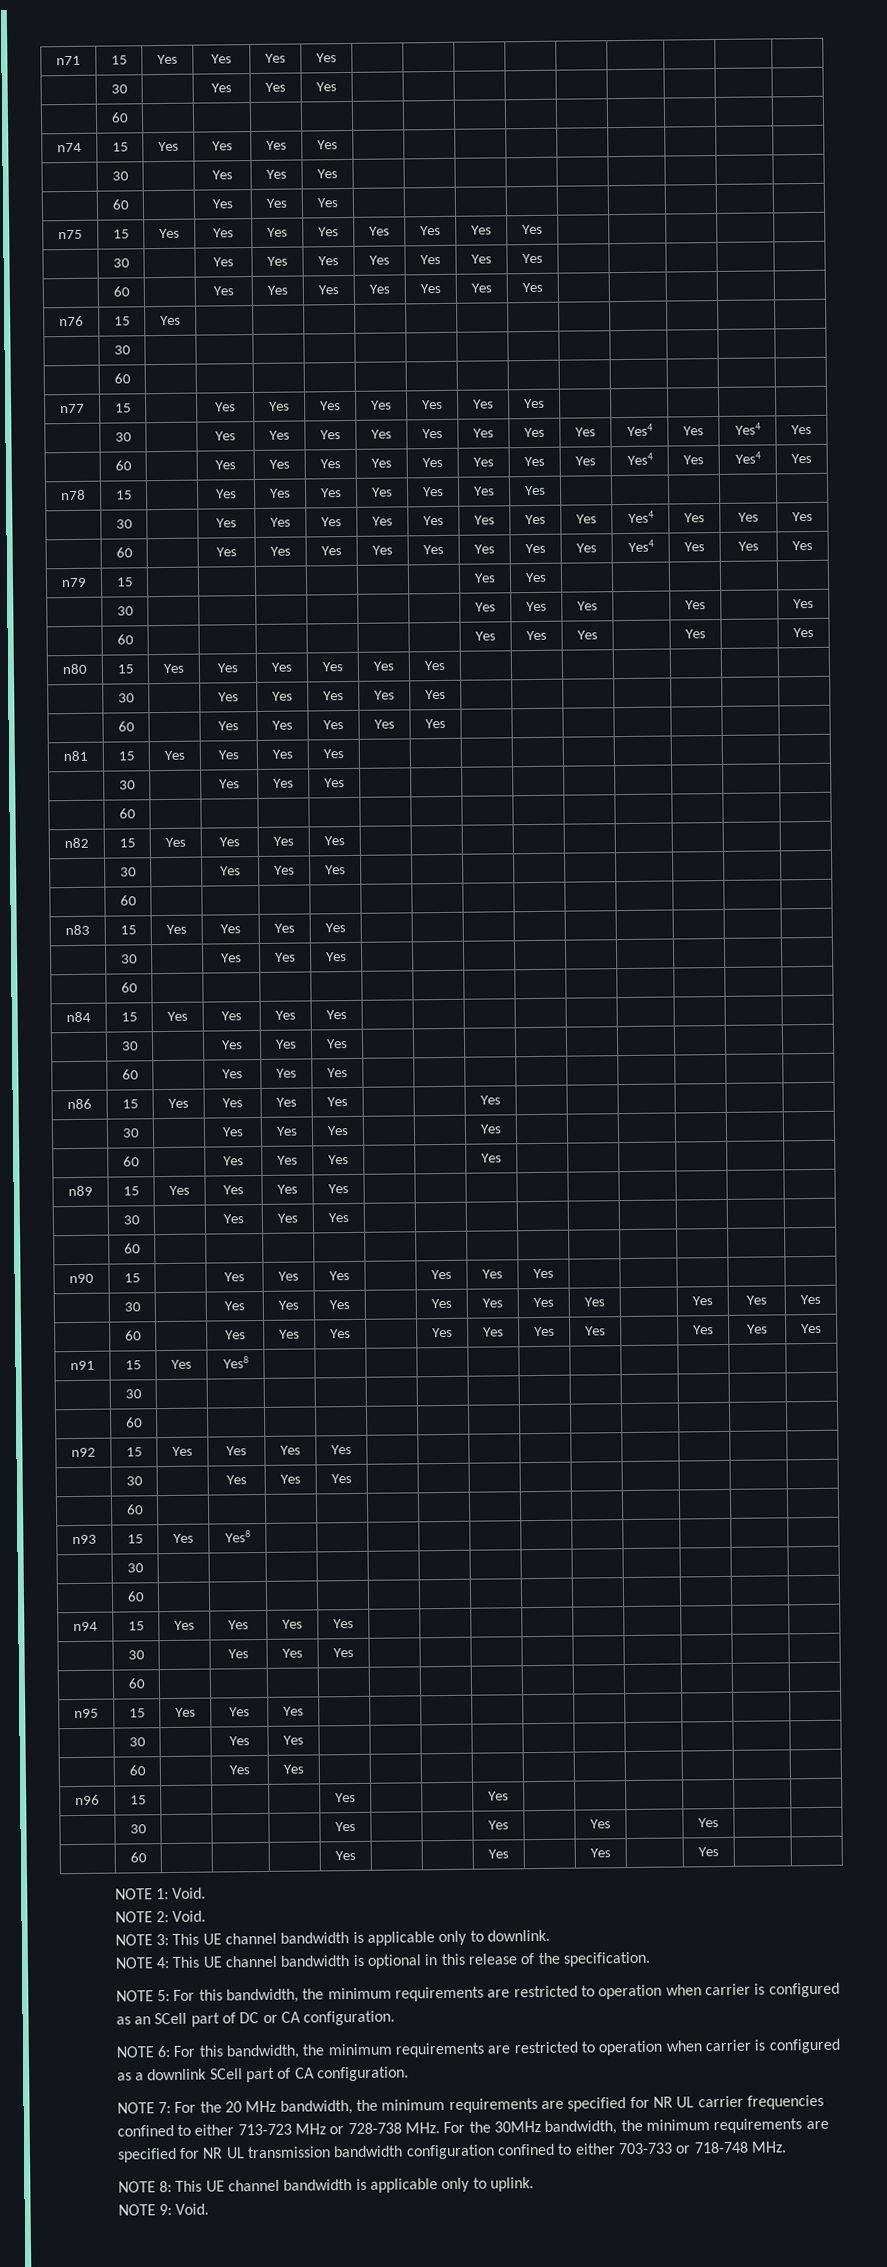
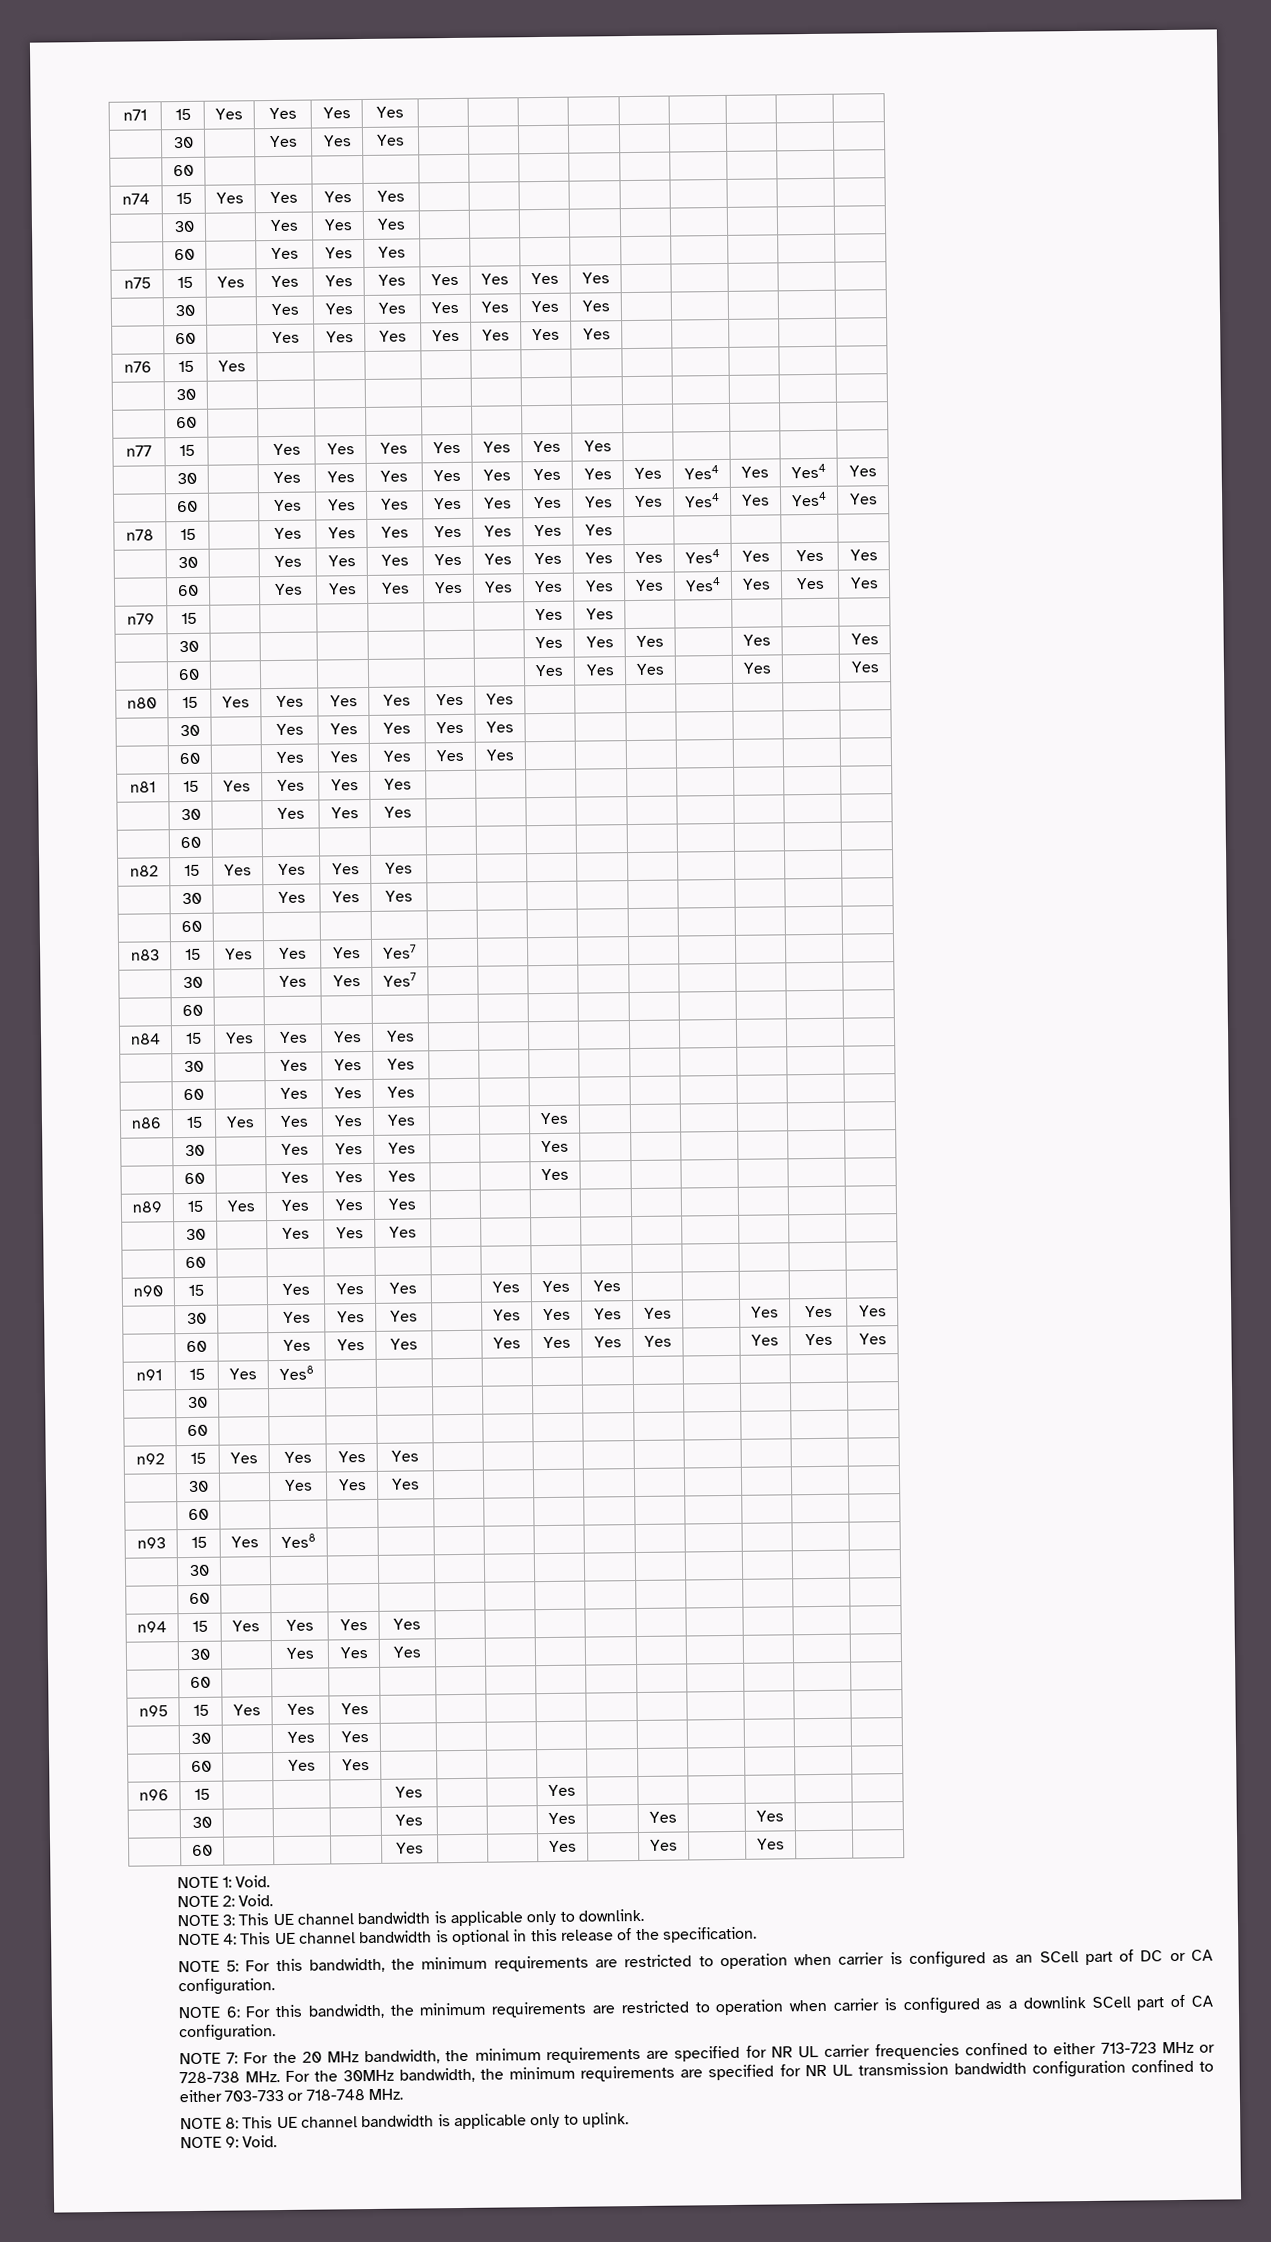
- n83 | 15 | Yes | Yes | Yes | Yes | | | | | | | | |
- | 30 | | Yes | Yes | Yes | | | | | | | | |
+ n83 | 15 | Yes | Yes | Yes | Yes7 | | | | | | | | |
+ | 30 | | Yes | Yes | Yes7 | | | | | | | | |

